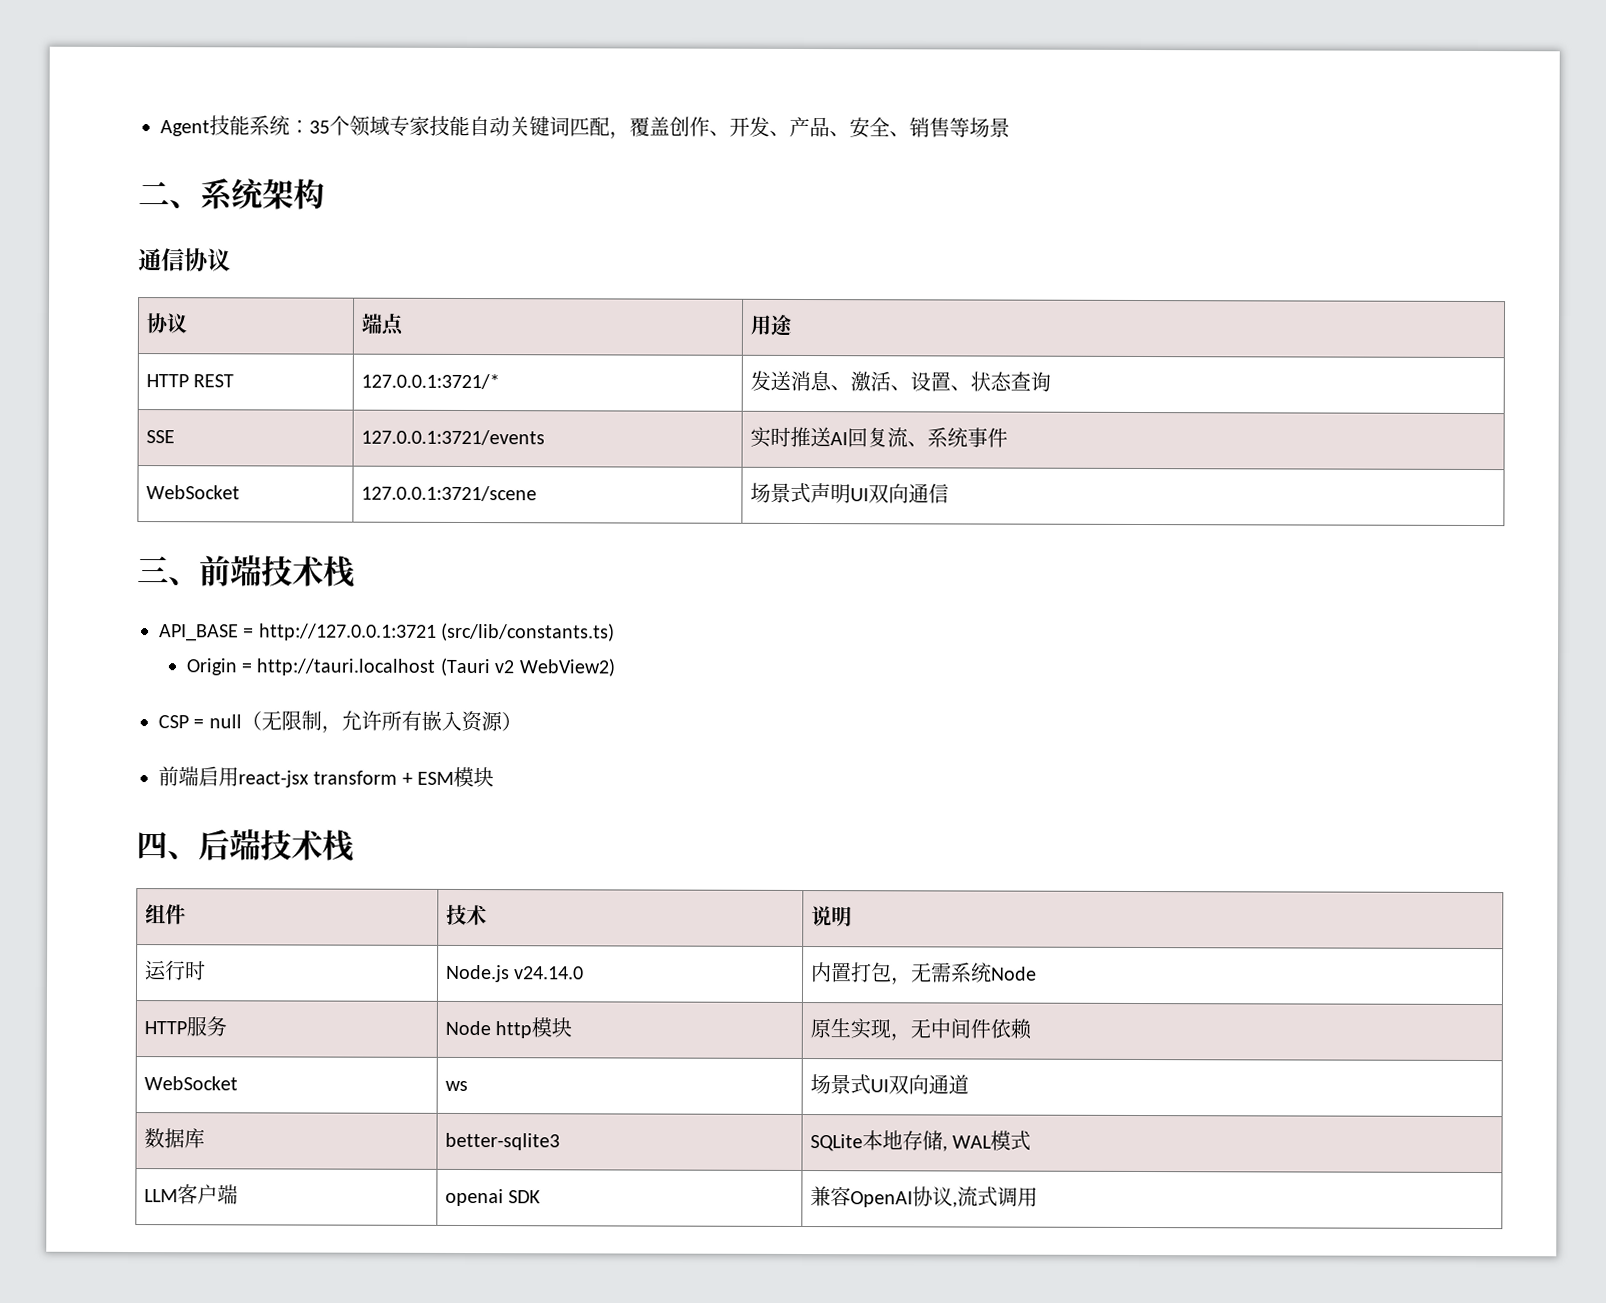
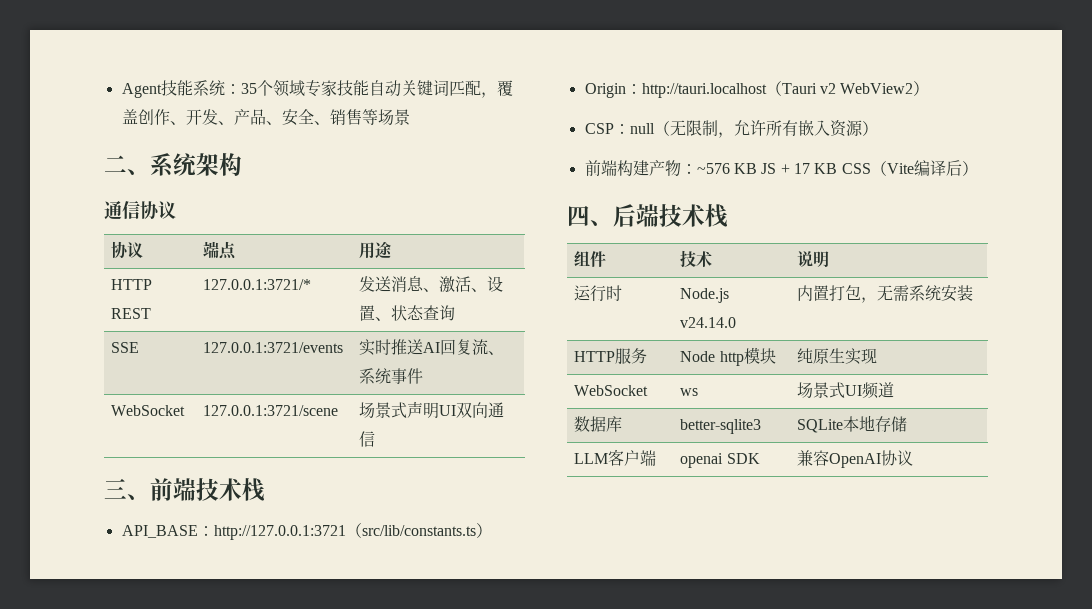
- API_BASE = http://127.0.0.1:3721 (src/lib/constants.ts)
- Origin = http://tauri.localhost (Tauri v2 WebView2)
+ API_BASE：http://127.0.0.1:3721（src/lib/constants.ts）
+ Origin：http://tauri.localhost（Tauri v2 WebView2）
- CSP = null（无限制，允许所有嵌入资源）
+ CSP：null（无限制，允许所有嵌入资源）
- 前端启用react-jsx transform + ESM模块
+ 前端构建产物：~576 KB JS + 17 KB CSS（Vite编译后）
- 运行时 | Node.js v24.14.0 | 内置打包，无需系统Node
+ 运行时 | Node.js v24.14.0 | 内置打包，无需系统安装
- HTTP服务 | Node http模块 | 原生实现，无中间件依赖
+ HTTP服务 | Node http模块 | 纯原生实现
- WebSocket | ws | 场景式UI双向通道
+ WebSocket | ws | 场景式UI频道
- 数据库 | better-sqlite3 | SQLite本地存储, WAL模式
+ 数据库 | better-sqlite3 | SQLite本地存储
- LLM客户端 | openai SDK | 兼容OpenAI协议,流式调用
+ LLM客户端 | openai SDK | 兼容OpenAI协议

